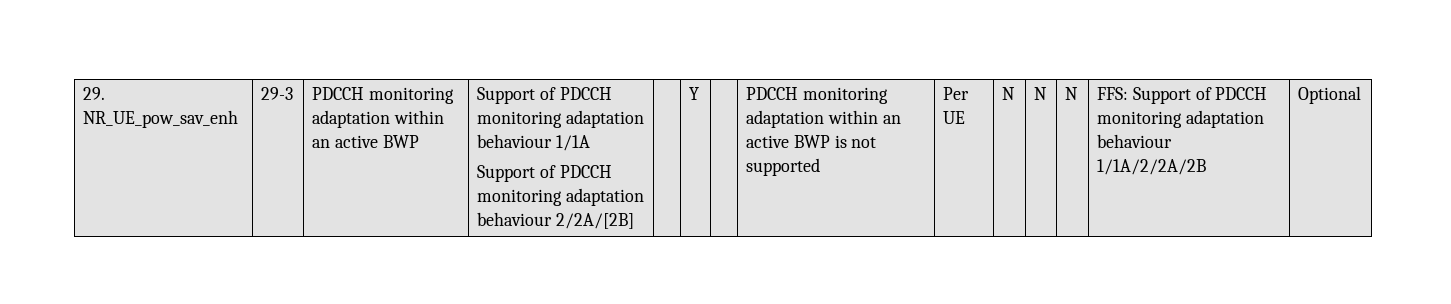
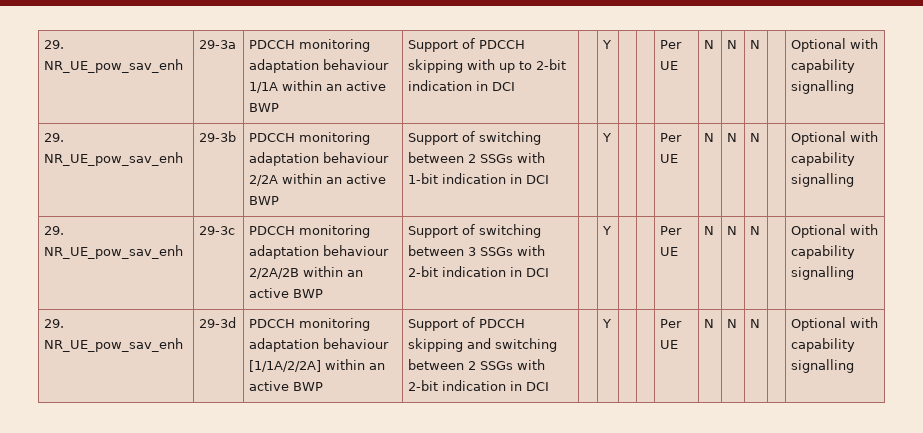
- 29. NR_UE_pow_sav_enh | 29-3 | PDCCH monitoring adaptation within an active BWP | Support of PDCCH monitoring adaptation behaviour 1/1A
- Support of PDCCH monitoring adaptation behaviour 2/2A/[2B] | | Y | | PDCCH monitoring adaptation within an active BWP is not supported | Per UE | N | N | N | FFS: Support of PDCCH monitoring adaptation behaviour 1/1A/2/2A/2B | Optional
+ 29. NR_UE_pow_sav_enh | 29-3a | PDCCH monitoring adaptation behaviour 1/1A within an active BWP | Support of PDCCH skipping with up to 2-bit indication in DCI | | Y | | | Per UE | N | N | N | | Optional with capability signalling
+ 29. NR_UE_pow_sav_enh | 29-3b | PDCCH monitoring adaptation behaviour 2/2A within an active BWP | Support of switching between 2 SSGs with 1-bit indication in DCI | | Y | | | Per UE | N | N | N | | Optional with capability signalling
+ 29. NR_UE_pow_sav_enh | 29-3c | PDCCH monitoring adaptation behaviour 2/2A/2B within an active BWP | Support of switching between 3 SSGs with 2-bit indication in DCI | | Y | | | Per UE | N | N | N | | Optional with capability signalling
+ 29. NR_UE_pow_sav_enh | 29-3d | PDCCH monitoring adaptation behaviour [1/1A/2/2A] within an active BWP | Support of PDCCH skipping and switching between 2 SSGs with 2-bit indication in DCI | | Y | | | Per UE | N | N | N | | Optional with capability signalling

